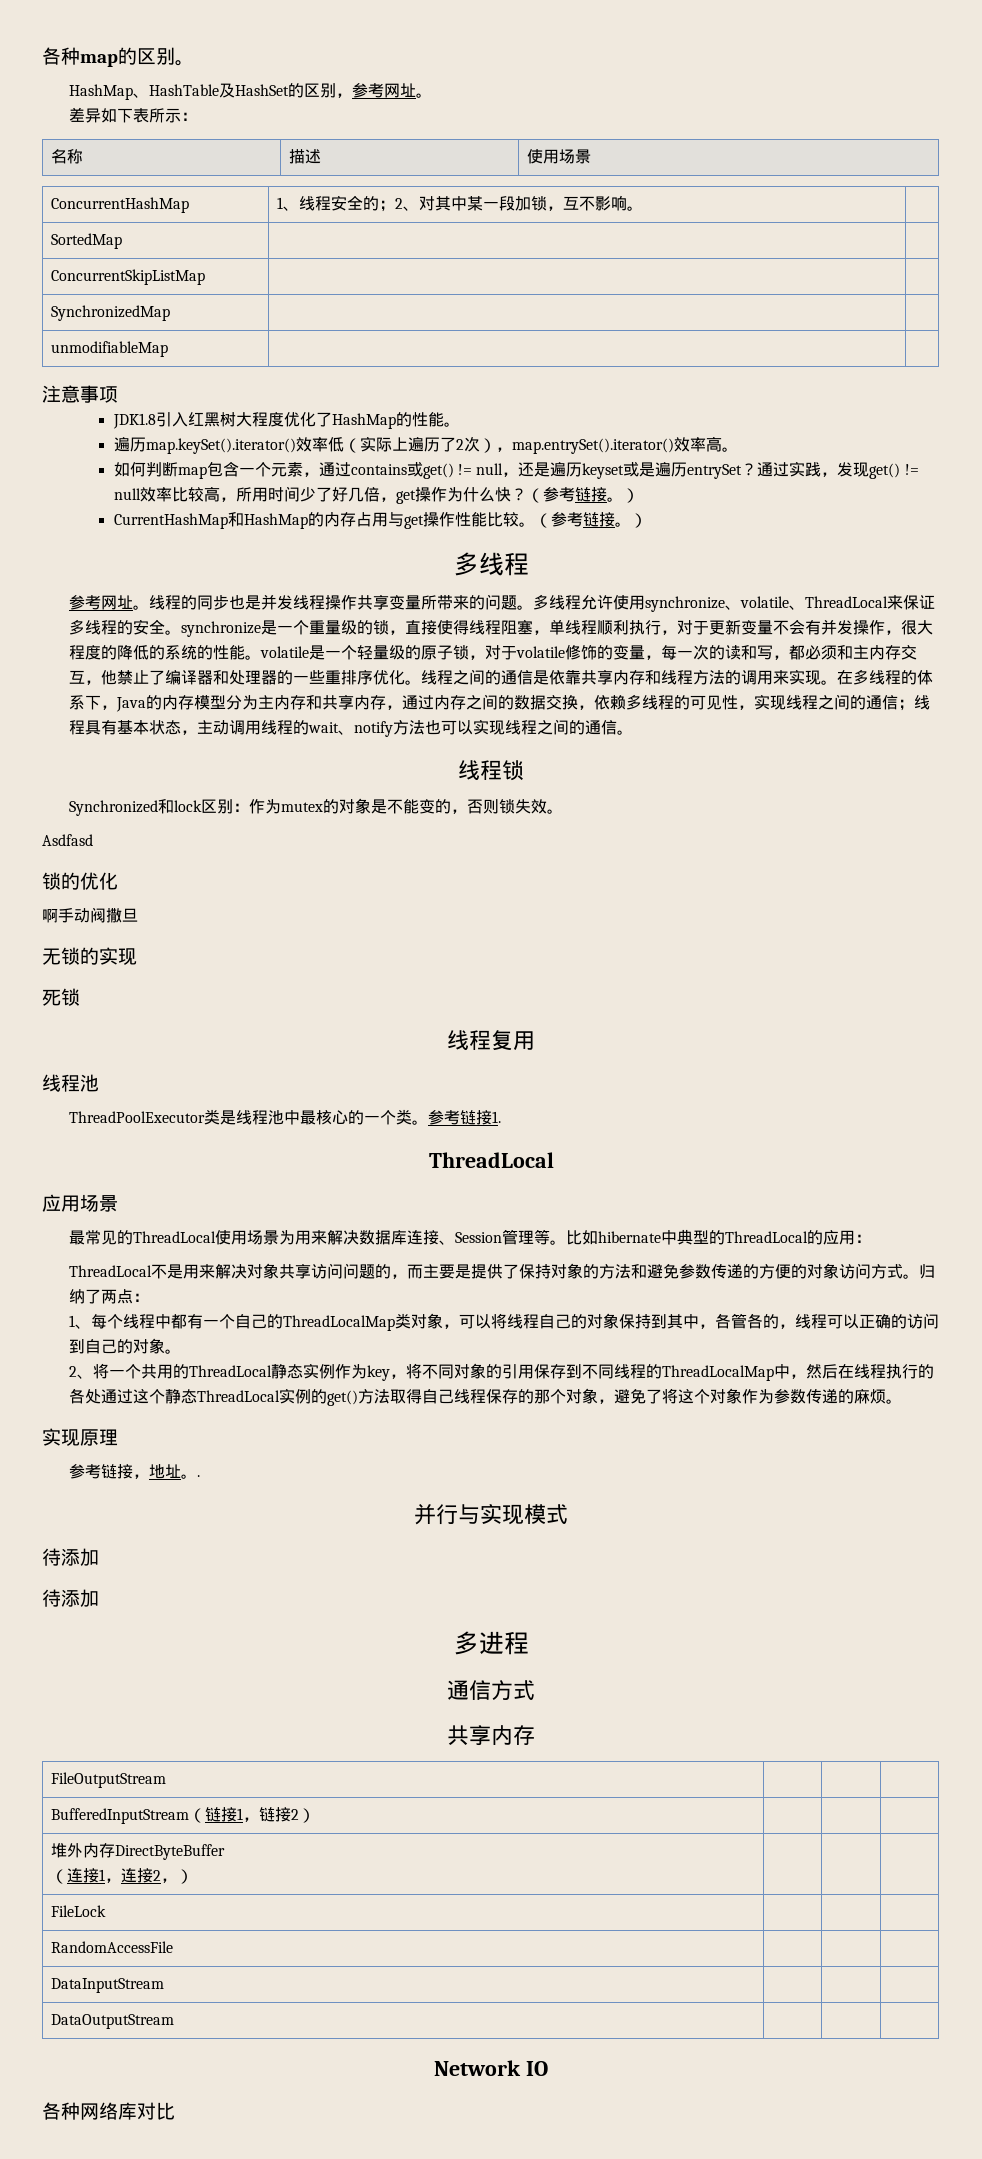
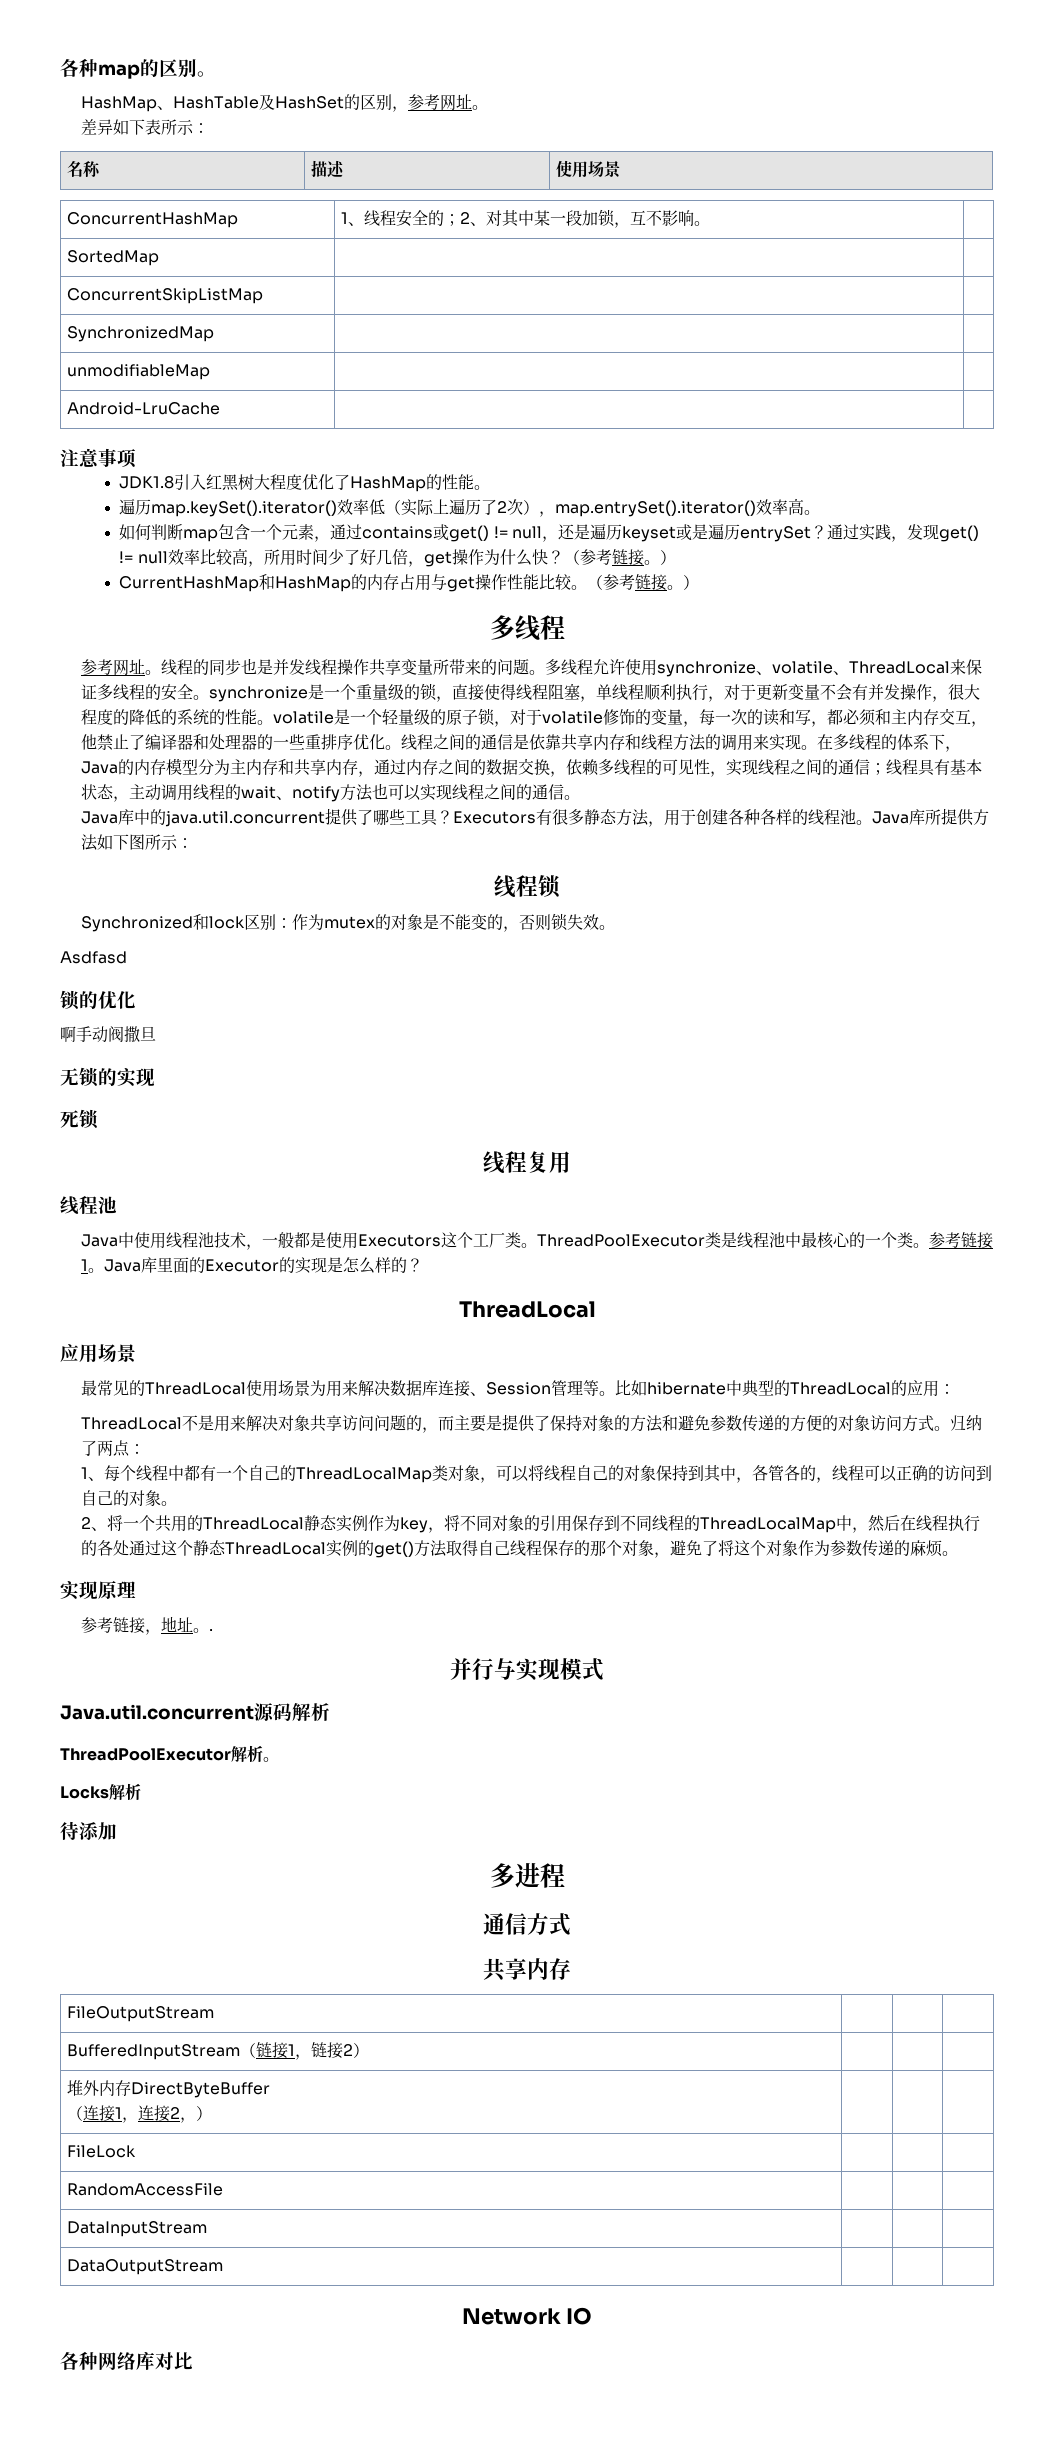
+ Android-LruCache | |
+ Java库中的java.util.concurrent提供了哪些工具？Executors有很多静态方法，用于创建各种各样的线程池。Java库所提供方法如下图所示：
+ Java中使用线程池技术，一般都是使用Executors这个工厂类。
- 参考链接1.
+ 参考链接1。Java库里面的Executor的实现是怎么样的？
  并行与实现模式
- 待添加
+ Java.util.concurrent源码解析
+ ThreadPoolExecutor解析。
+ Locks解析

